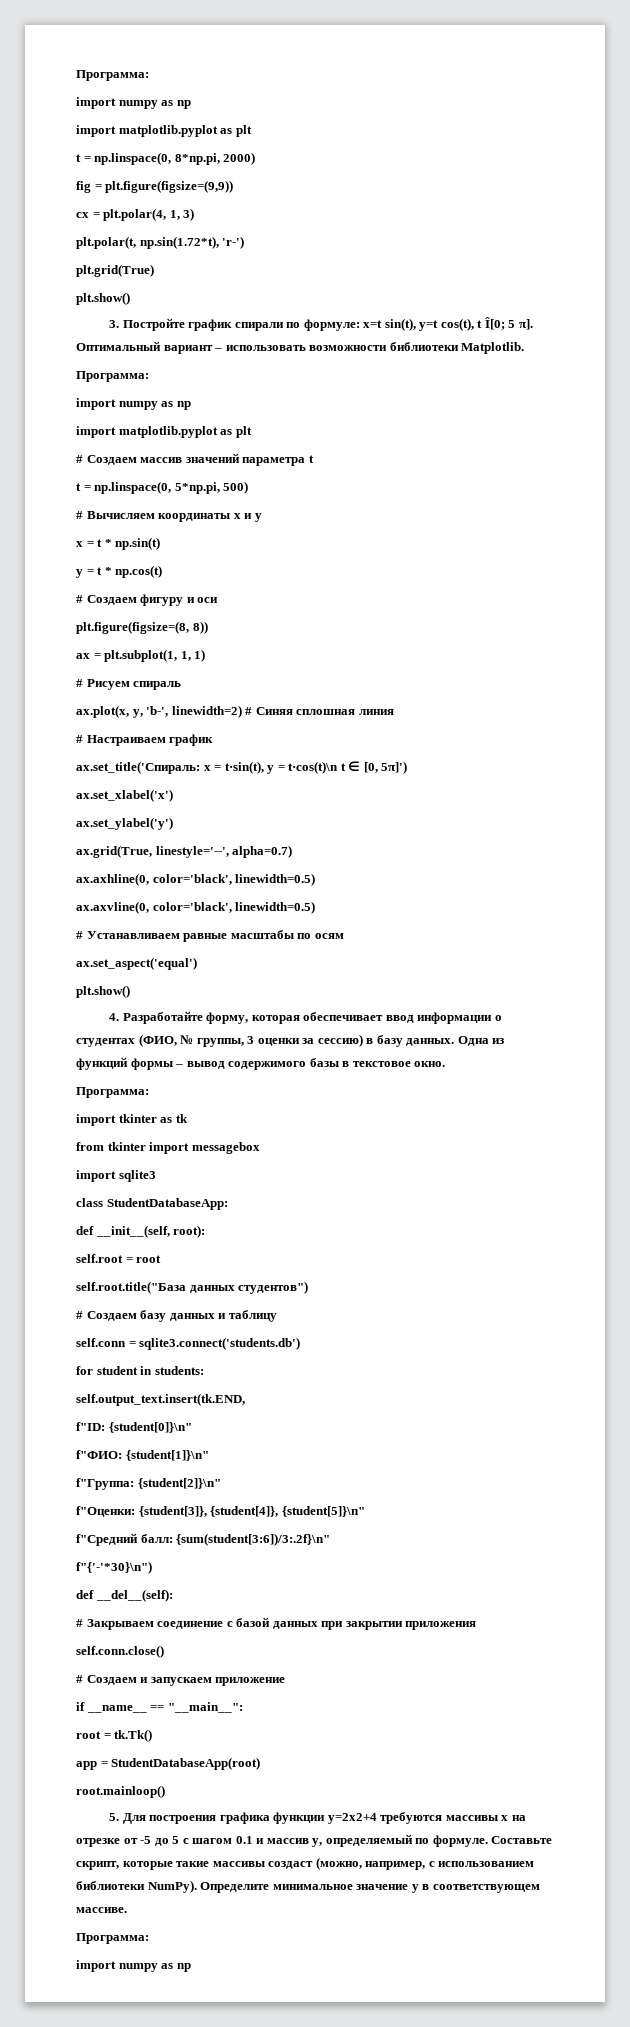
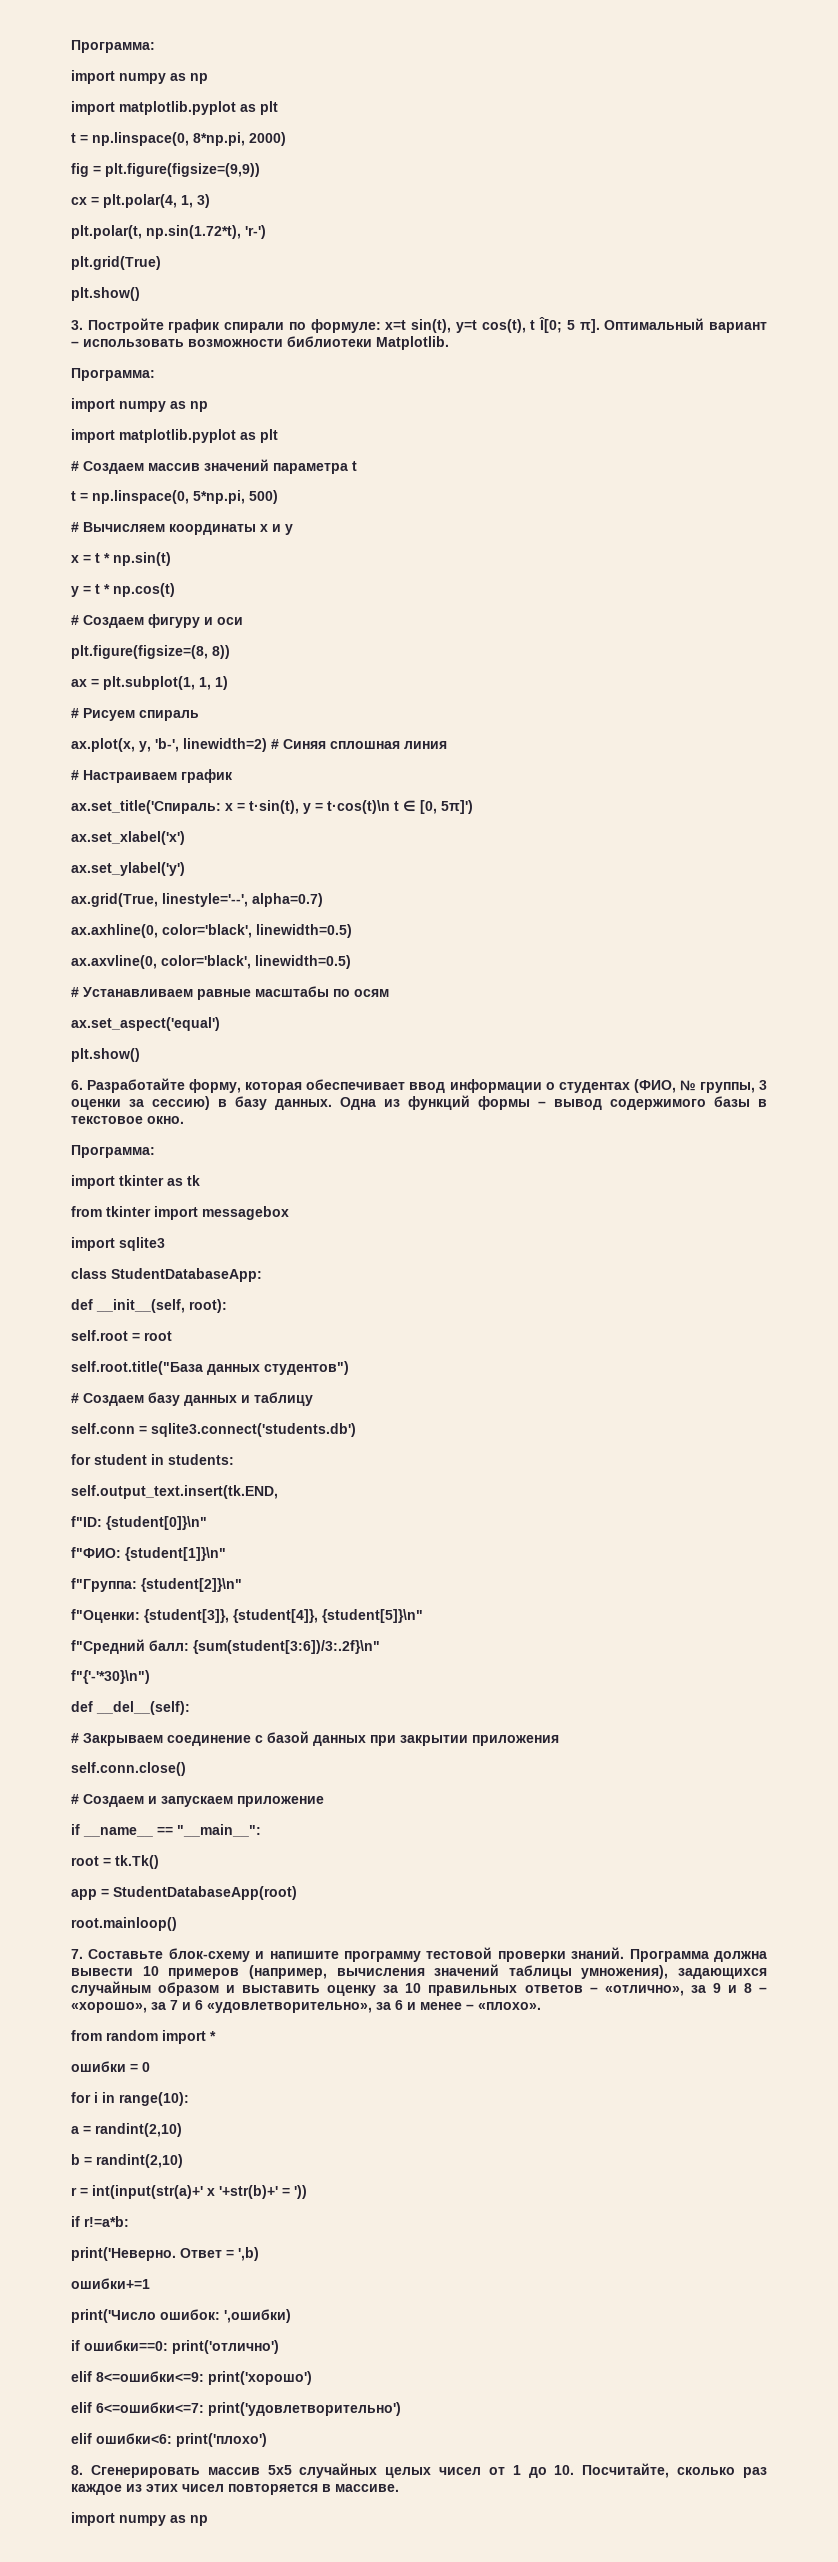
- 4. Разработайте форму, которая обеспечивает ввод информации о студентах (ФИО, № группы, 3 оценки за сессию) в базу данных.
+ 6. Разработайте форму, которая обеспечивает ввод информации о студентах (ФИО, № группы, 3 оценки за сессию) в базу данных.
- 5. Для построения графика функции y=2x2+4 требуются массивы х на отрезке от -5 до 5 с шагом 0.1 и массив y, определяемый по формуле. Составьте скрипт, которые такие массивы создаст (можно, например, с использованием библиотеки NumPy). Определите минимальное значение y в соответствующем массиве.
- Программа:
+ 7. Составьте блок-схему и напишите программу тестовой проверки знаний. Программа должна вывести 10 примеров (например, вычисления значений таблицы умножения), задающихся случайным образом и выставить оценку за 10 правильных ответов – «отлично», за 9 и 8 – «хорошо», за 7 и 6 «удовлетворительно», за 6 и менее – «плохо».
+ from random import *
+ ошибки = 0
+ for i in range(10):
+ a = randint(2,10)
+ b = randint(2,10)
+ r = int(input(str(a)+' x '+str(b)+' = '))
+ if r!=a*b:
+ print('Неверно. Ответ = ',b)
+ ошибки+=1
+ print('Число ошибок: ',ошибки)
+ if ошибки==0: print('отлично')
+ elif 8<=ошибки<=9: print('хорошо')
+ elif 6<=ошибки<=7: print('удовлетворительно')
+ elif ошибки<6: print('плохо')
+ 8. Сгенерировать массив 5х5 случайных целых чисел от 1 до 10. Посчитайте, сколько раз каждое из этих чисел повторяется в массиве.

